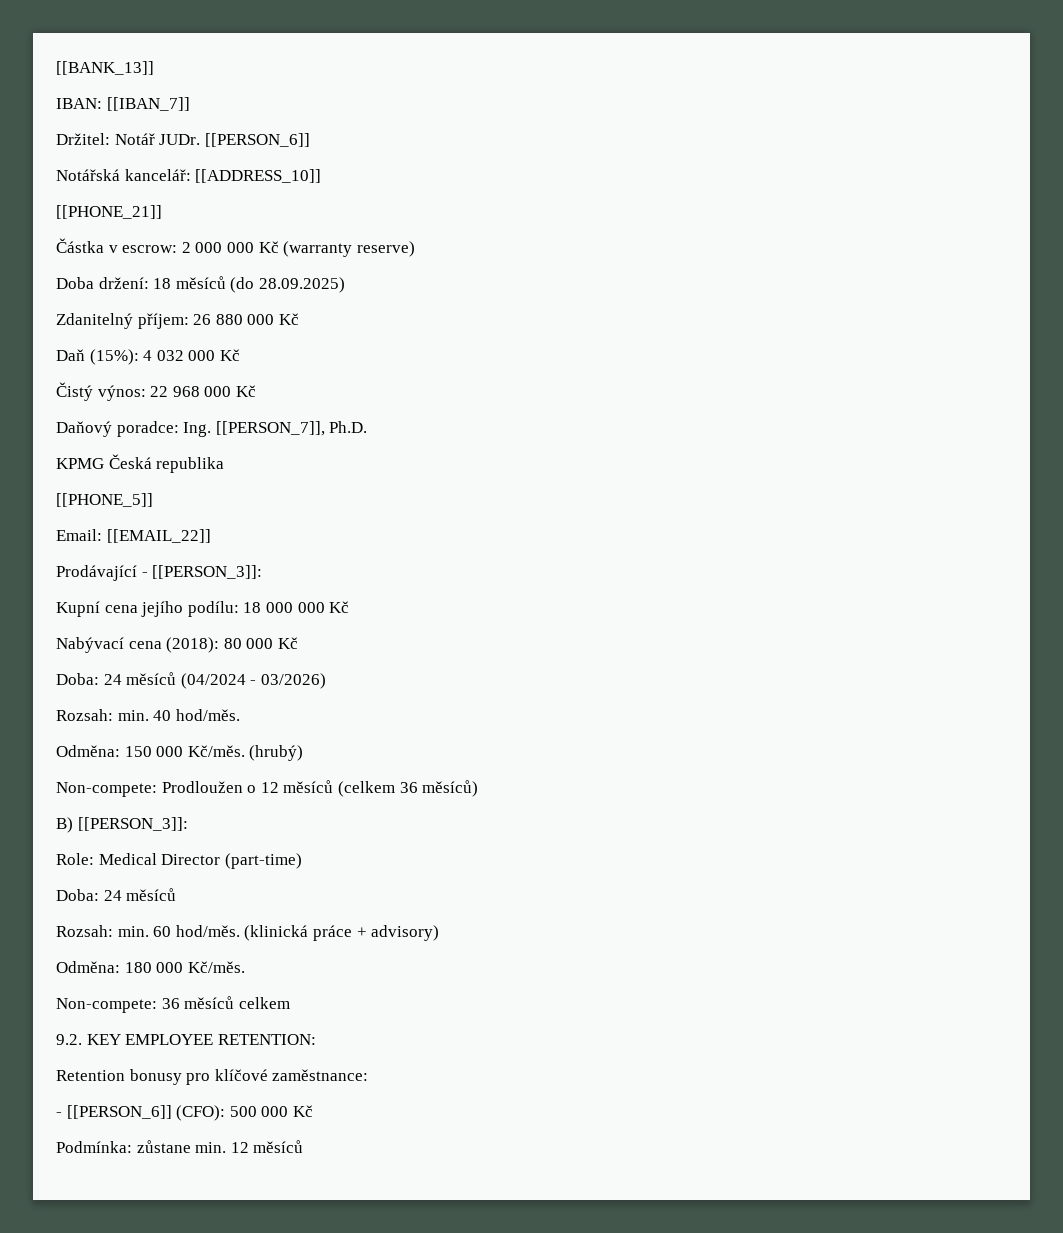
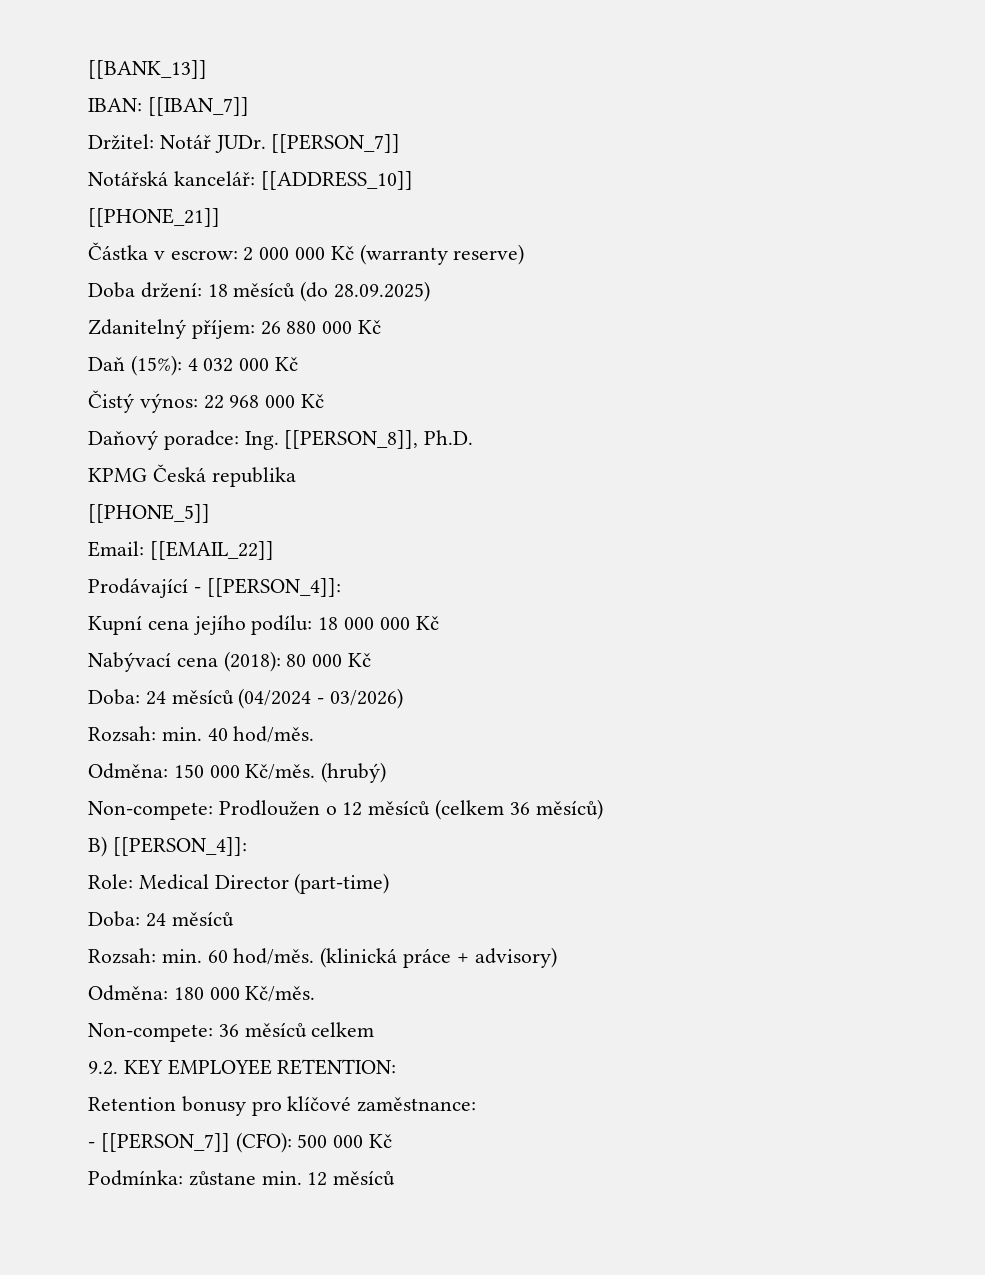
- Držitel: Notář JUDr. [[PERSON_6]]
+ Držitel: Notář JUDr. [[PERSON_7]]
- Daňový poradce: Ing. [[PERSON_7]], Ph.D.
+ Daňový poradce: Ing. [[PERSON_8]], Ph.D.
- Prodávající - [[PERSON_3]]:
+ Prodávající - [[PERSON_4]]:
- B) [[PERSON_3]]:
+ B) [[PERSON_4]]:
- - [[PERSON_6]] (CFO): 500 000 Kč
+ - [[PERSON_7]] (CFO): 500 000 Kč

